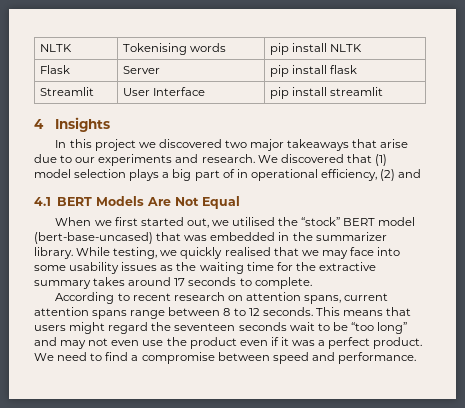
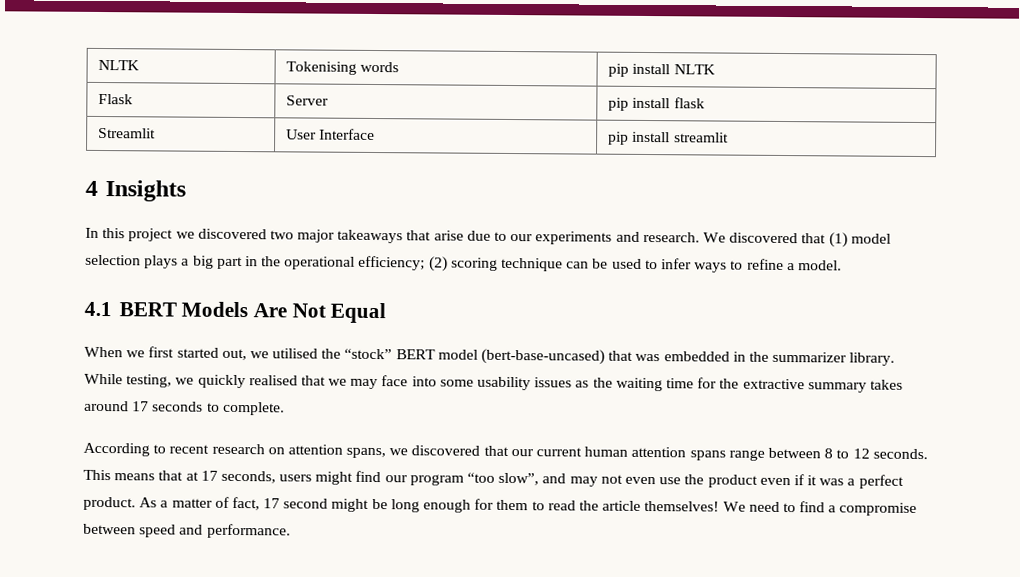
- We discovered that (1) model selection plays a big part of in operational efficiency, (2) and
+ We discovered that (1) model selection plays a big part in the operational efficiency; (2) scoring technique can be used to infer ways to refine a model.
- According to recent research on attention spans, current attention spans range between 8 to 12 seconds.
+ According to recent research on attention spans, we discovered that our current human attention spans range between 8 to 12 seconds.
- This means that users might regard the seventeen seconds wait to be “too long” and may not even use the product even if it was a perfect product.
+ This means that at 17 seconds, users might find our program “too slow”, and may not even use the product even if it was a perfect product.
+ As a matter of fact, 17 second might be long enough for them to read the article themselves!

